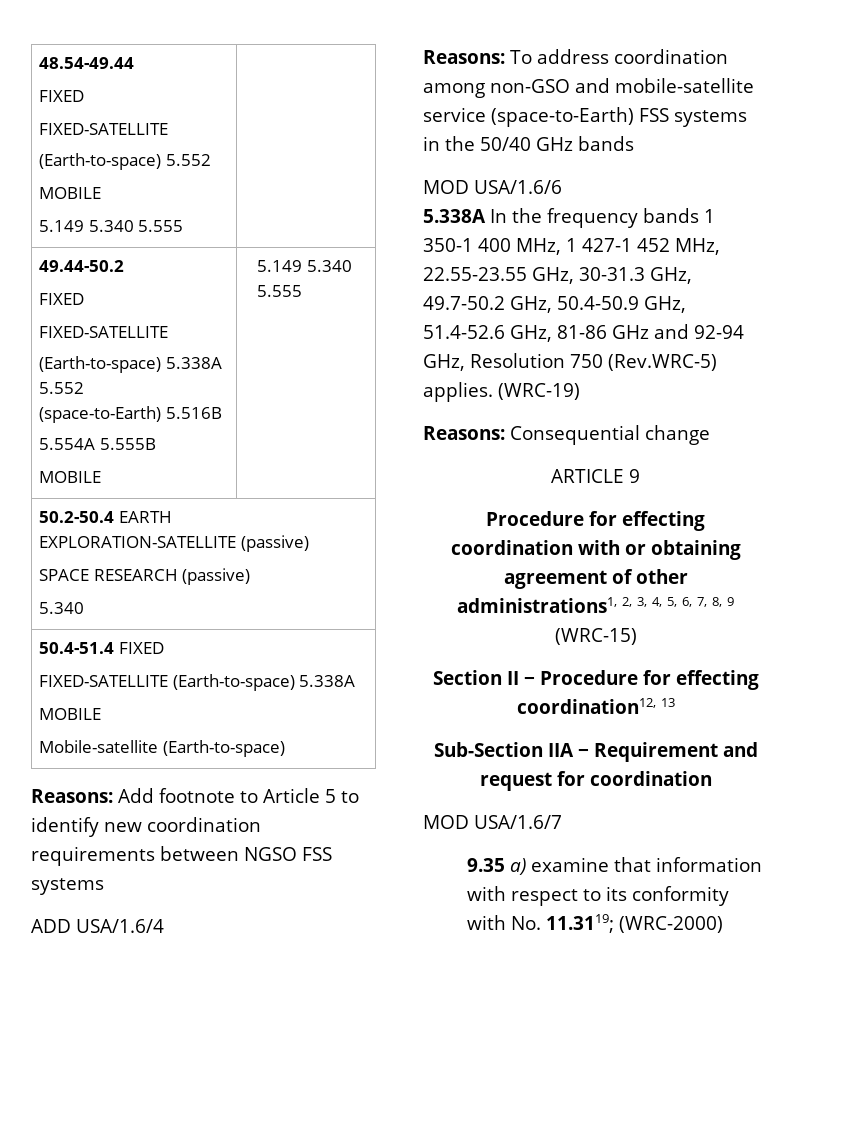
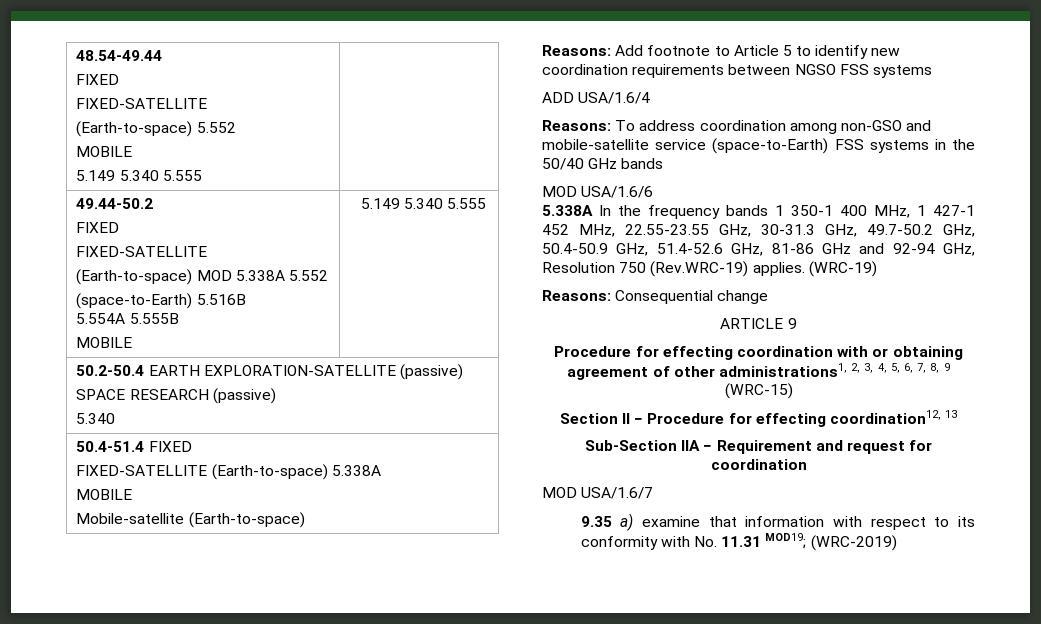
  49.44-50.2
  FIXED
  FIXED-SATELLITE
- (Earth-to-space) 5.338A 5.552
+ (Earth-to-space) MOD 5.338A 5.552
- 5.338A In the frequency bands 1 350-1 400 MHz, 1 427-1 452 MHz, 22.55-23.55 GHz, 30-31.3 GHz, 49.7-50.2 GHz, 50.4-50.9 GHz, 51.4-52.6 GHz, 81-86 GHz and 92-94 GHz, Resolution 750 (Rev.WRC-5) applies.
+ 5.338A In the frequency bands 1 350-1 400 MHz, 1 427-1 452 MHz, 22.55-23.55 GHz, 30-31.3 GHz, 49.7-50.2 GHz, 50.4-50.9 GHz, 51.4-52.6 GHz, 81-86 GHz and 92-94 GHz, Resolution 750 (Rev.WRC-19) applies.
- 9.35 a) examine that information with respect to its conformity with No. 11.3119; (WRC-2000)
+ 9.35 a) examine that information with respect to its conformity with No. 11.31 MOD19; (WRC-2019)

